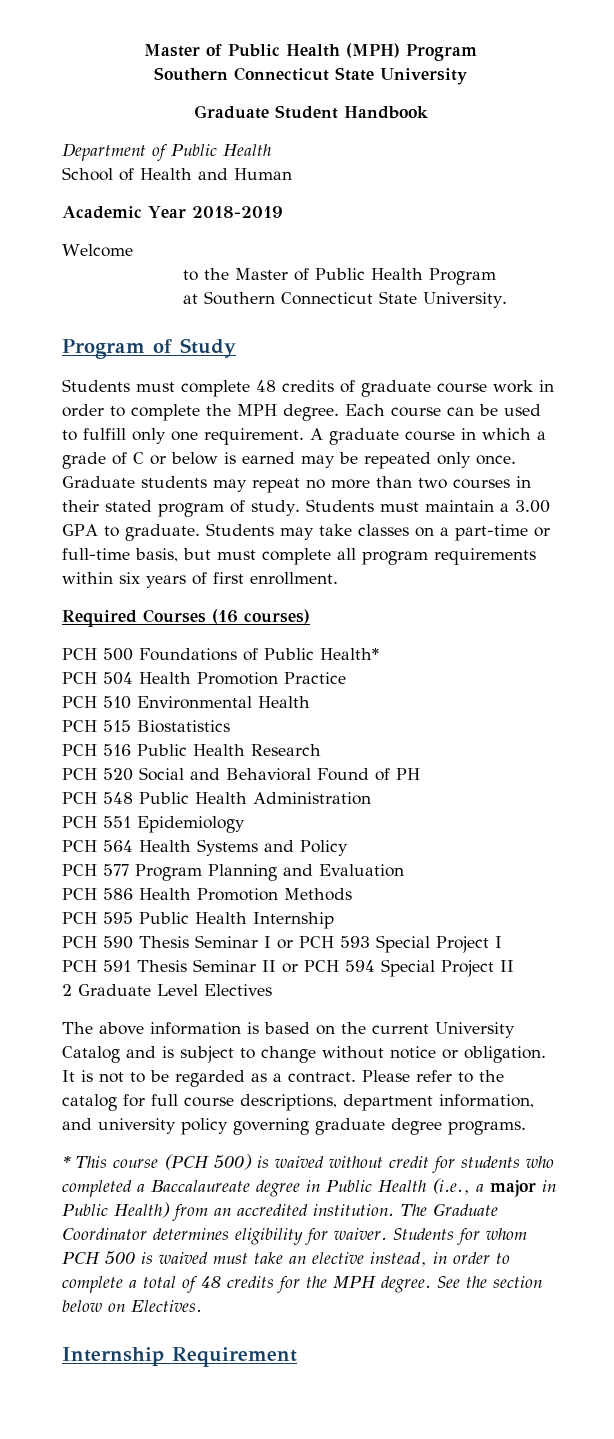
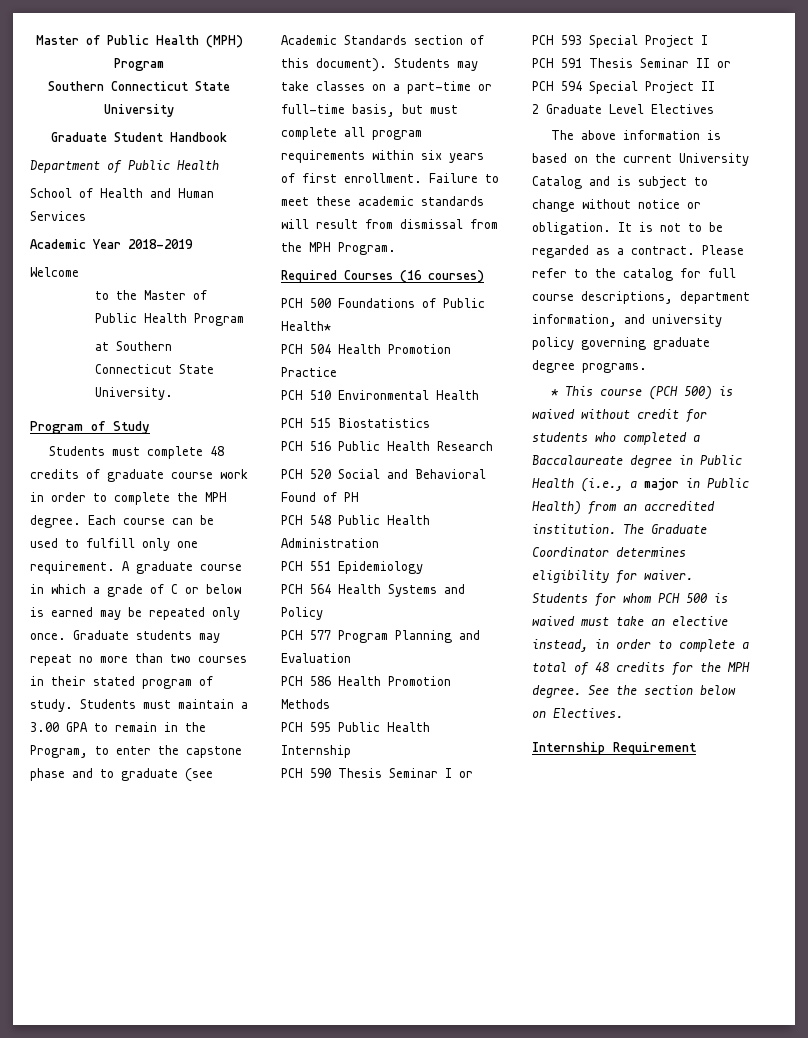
- School of Health and Human
+ School of Health and Human Services
- Students must maintain a 3.00 GPA to graduate.
+ Students must maintain a 3.00 GPA to remain in the Program, to enter the capstone phase and to graduate (see Academic Standards section of this document).
+ Failure to meet these academic standards will result from dismissal from the MPH Program.

